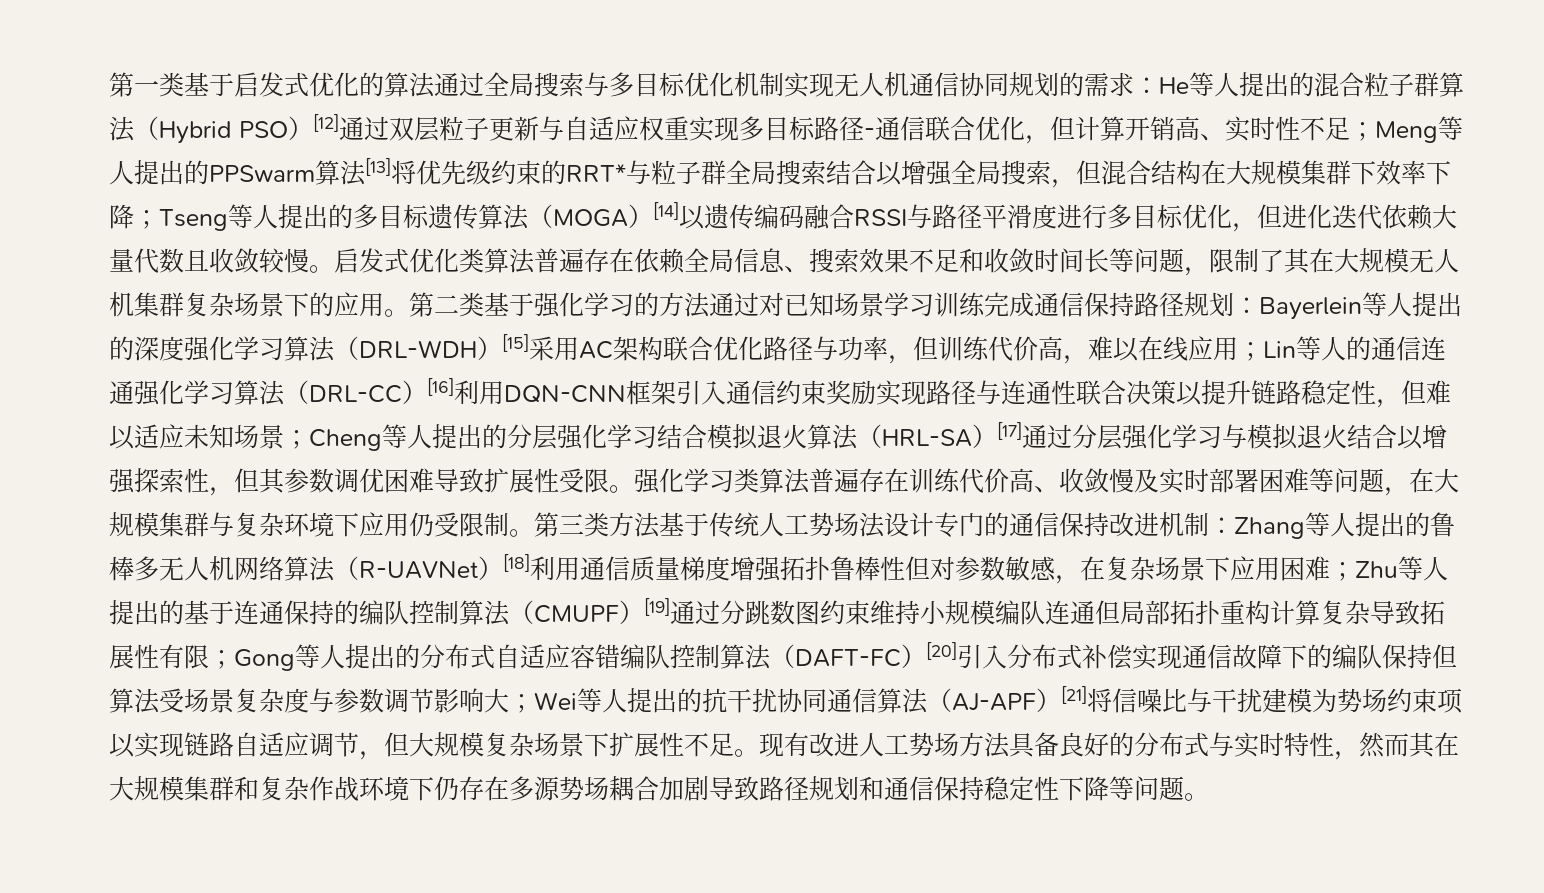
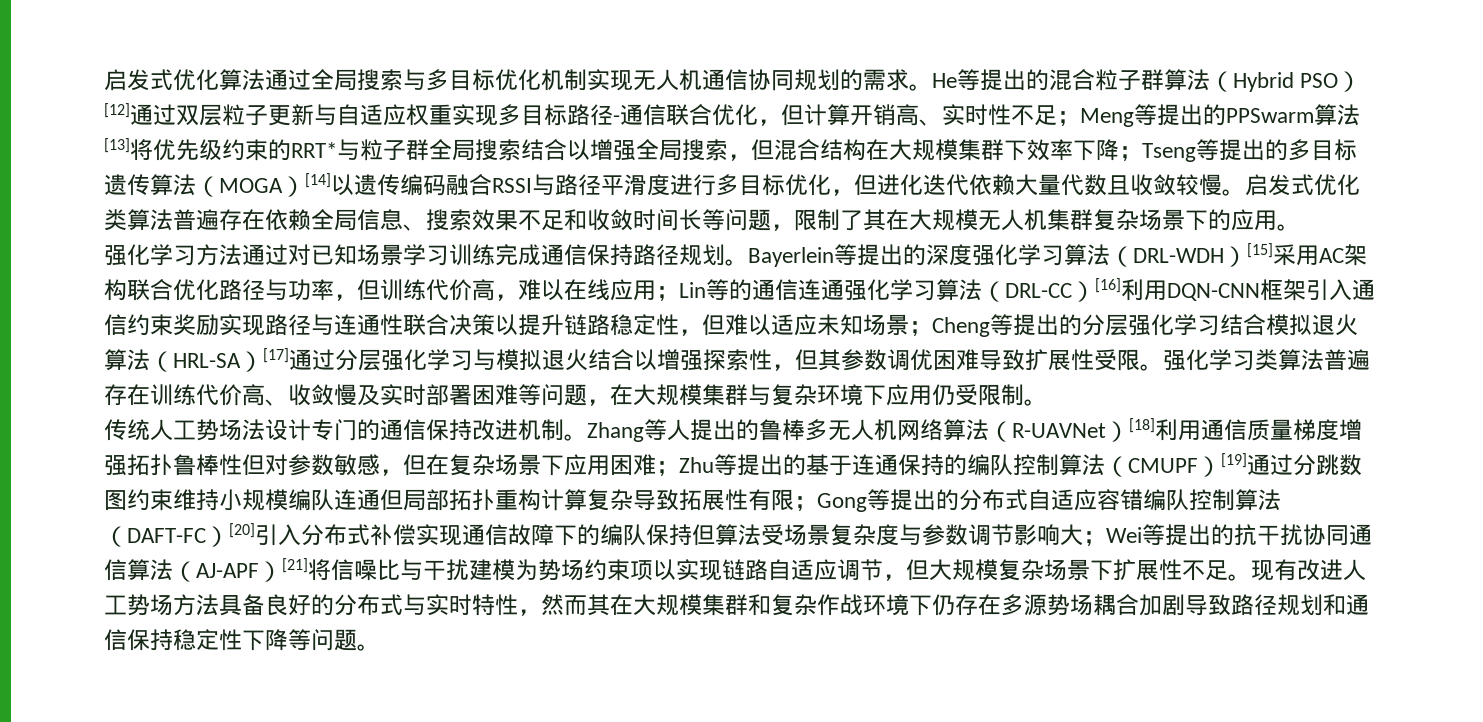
- 第一类基于启发式优化的算法通过全局搜索与多目标优化机制实现无人机通信协同规划的需求：He等人提出的混合粒子群算法（Hybrid PSO）[12]通过双层粒子更新与自适应权重实现多目标路径-通信联合优化，但计算开销高、实时性不足；
+ 启发式优化算法通过全局搜索与多目标优化机制实现无人机通信协同规划的需求。He等提出的混合粒子群算法（Hybrid PSO）[12]通过双层粒子更新与自适应权重实现多目标路径-通信联合优化，但计算开销高、实时性不足；
- Meng等人提出的PPSwarm算法[13]将优先级约束的RRT*与粒子群全局搜索结合以增强全局搜索，但混合结构在大规模集群下效率下降；
+ Meng等提出的PPSwarm算法[13]将优先级约束的RRT*与粒子群全局搜索结合以增强全局搜索，但混合结构在大规模集群下效率下降；
- Tseng等人提出的多目标遗传算法（MOGA）[14]以遗传编码融合RSSI与路径平滑度进行多目标优化，但进化迭代依赖大量代数且收敛较慢。
+ Tseng等提出的多目标遗传算法（MOGA）[14]以遗传编码融合RSSI与路径平滑度进行多目标优化，但进化迭代依赖大量代数且收敛较慢。
- 启发式优化类算法普遍存在依赖全局信息、搜索效果不足和收敛时间长等问题，限制了其在大规模无人机集群复杂场景下的应用。第二类基于强化学习的方法通过对已知场景学习训练完成通信保持路径规划：Bayerlein等人提出的深度强化学习算法（DRL-WDH）[15]采用AC架构联合优化路径与功率，但训练代价高，难以在线应用；
+ 启发式优化类算法普遍存在依赖全局信息、搜索效果不足和收敛时间长等问题，限制了其在大规模无人机集群复杂场景下的应用。
+ 强化学习方法通过对已知场景学习训练完成通信保持路径规划。Bayerlein等提出的深度强化学习算法（DRL-WDH）[15]采用AC架构联合优化路径与功率，但训练代价高，难以在线应用；
- Lin等人的通信连通强化学习算法（DRL-CC）[16]利用DQN-CNN框架引入通信约束奖励实现路径与连通性联合决策以提升链路稳定性，但难以适应未知场景；
+ Lin等的通信连通强化学习算法（DRL-CC）[16]利用DQN-CNN框架引入通信约束奖励实现路径与连通性联合决策以提升链路稳定性，但难以适应未知场景；
- Cheng等人提出的分层强化学习结合模拟退火算法（HRL-SA）[17]通过分层强化学习与模拟退火结合以增强探索性，但其参数调优困难导致扩展性受限。
+ Cheng等提出的分层强化学习结合模拟退火算法（HRL-SA）[17]通过分层强化学习与模拟退火结合以增强探索性，但其参数调优困难导致扩展性受限。
- 强化学习类算法普遍存在训练代价高、收敛慢及实时部署困难等问题，在大规模集群与复杂环境下应用仍受限制。第三类方法基于传统人工势场法设计专门的通信保持改进机制：
+ 强化学习类算法普遍存在训练代价高、收敛慢及实时部署困难等问题，在大规模集群与复杂环境下应用仍受限制。
+ 传统人工势场法设计专门的通信保持改进机制。
- Zhang等人提出的鲁棒多无人机网络算法（R-UAVNet）[18]利用通信质量梯度增强拓扑鲁棒性但对参数敏感，在复杂场景下应用困难；
+ Zhang等人提出的鲁棒多无人机网络算法（R-UAVNet）[18]利用通信质量梯度增强拓扑鲁棒性但对参数敏感，但在复杂场景下应用困难；
- Zhu等人提出的基于连通保持的编队控制算法（CMUPF）[19]通过分跳数图约束维持小规模编队连通但局部拓扑重构计算复杂导致拓展性有限；
+ Zhu等提出的基于连通保持的编队控制算法（CMUPF）[19]通过分跳数图约束维持小规模编队连通但局部拓扑重构计算复杂导致拓展性有限；
- Gong等人提出的分布式自适应容错编队控制算法（DAFT-FC）[20]引入分布式补偿实现通信故障下的编队保持但算法受场景复杂度与参数调节影响大；
+ Gong等提出的分布式自适应容错编队控制算法（DAFT-FC）[20]引入分布式补偿实现通信故障下的编队保持但算法受场景复杂度与参数调节影响大；
- Wei等人提出的抗干扰协同通信算法（AJ-APF）[21]将信噪比与干扰建模为势场约束项以实现链路自适应调节，但大规模复杂场景下扩展性不足。
+ Wei等提出的抗干扰协同通信算法（AJ-APF）[21]将信噪比与干扰建模为势场约束项以实现链路自适应调节，但大规模复杂场景下扩展性不足。

